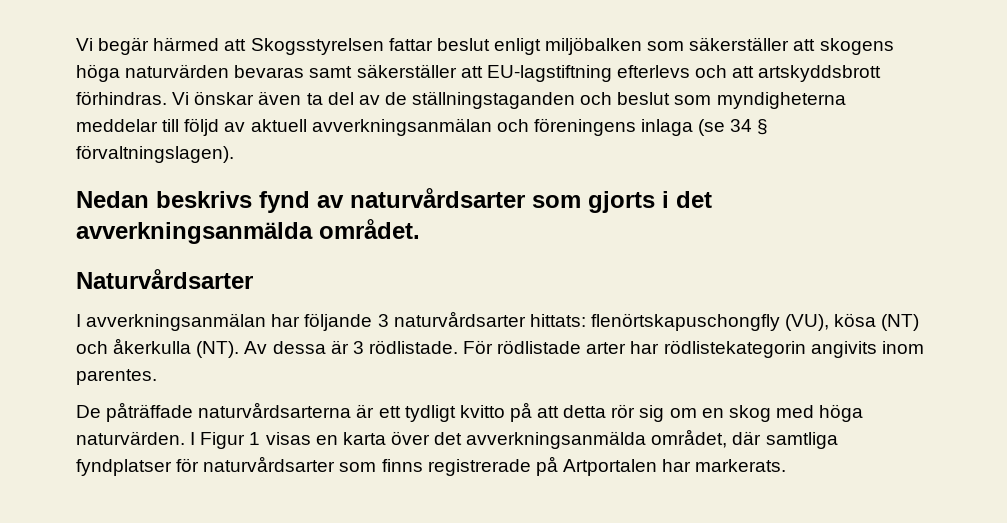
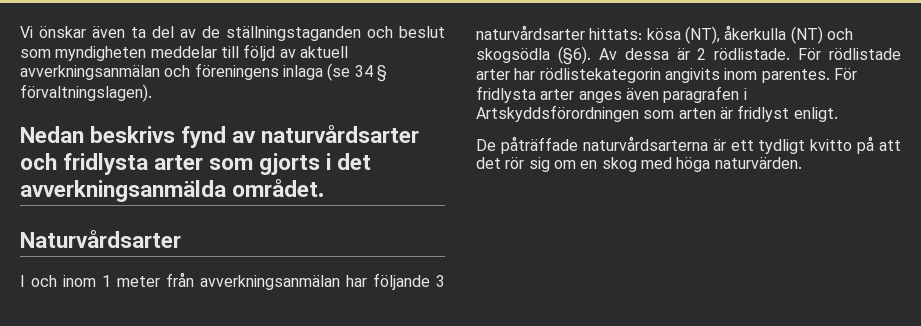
- Vi begär härmed att Skogsstyrelsen fattar beslut enligt miljöbalken som säkerställer att skogens höga naturvärden bevaras samt säkerställer att EU-lagstiftning efterlevs och att artskyddsbrott förhindras. Vi önskar även ta del av de ställningstaganden och beslut som myndigheterna meddelar till följd av aktuell avverkningsanmälan och föreningens inlaga (se 34 § förvaltningslagen).
+ Vi önskar även ta del av de ställningstaganden och beslut som myndigheten meddelar till följd av aktuell avverkningsanmälan och föreningens inlaga (se 34 § förvaltningslagen).
- Nedan beskrivs fynd av naturvårdsarter som gjorts i det avverkningsanmälda området.
+ Nedan beskrivs fynd av naturvårdsarter och fridlysta arter som gjorts i det avverkningsanmälda området.
- I avverkningsanmälan har följande 3 naturvårdsarter hittats: flenörtskapuschongfly (VU), kösa (NT) och åkerkulla (NT). Av dessa är 3 rödlistade.
+ I och inom 1 meter från avverkningsanmälan har följande 3 naturvårdsarter hittats: kösa (NT), åkerkulla (NT) och skogsödla (§6). Av dessa är 2 rödlistade.
+ För fridlysta arter anges även paragrafen i Artskyddsförordningen som arten är fridlyst enligt.
- De påträffade naturvårdsarterna är ett tydligt kvitto på att detta rör sig om en skog med höga naturvärden. I Figur 1 visas en karta över det avverkningsanmälda området, där samtliga fyndplatser för naturvårdsarter som finns registrerade på Artportalen har markerats.
+ De påträffade naturvårdsarterna är ett tydligt kvitto på att det rör sig om en skog med höga naturvärden.

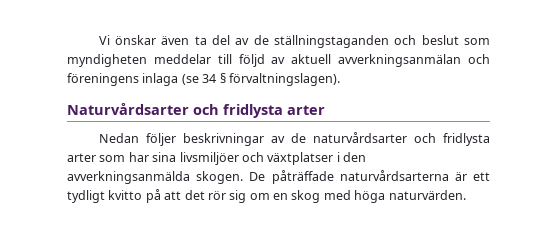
- Nedan beskrivs fynd av naturvårdsarter och fridlysta arter som gjorts i det avverkningsanmälda området.
- Naturvårdsarter
- I och inom 1 meter från avverkningsanmälan har följande 3 naturvårdsarter hittats: kösa (NT), åkerkulla (NT) och skogsödla (§6). Av dessa är 2 rödlistade. För rödlistade arter har rödlistekategorin angivits inom parentes. För fridlysta arter anges även paragrafen i Artskyddsförordningen som arten är fridlyst enligt.
- De påträffade naturvårdsarterna är ett tydligt kvitto på att det rör sig om en skog med höga naturvärden.
+ Naturvårdsarter och fridlysta arter
+ Nedan följer beskrivningar av de naturvårdsarter och fridlysta arter som har sina livsmiljöer och växtplatser i den avverkningsanmälda skogen. De påträffade naturvårdsarterna är ett tydligt kvitto på att det rör sig om en skog med höga naturvärden.

